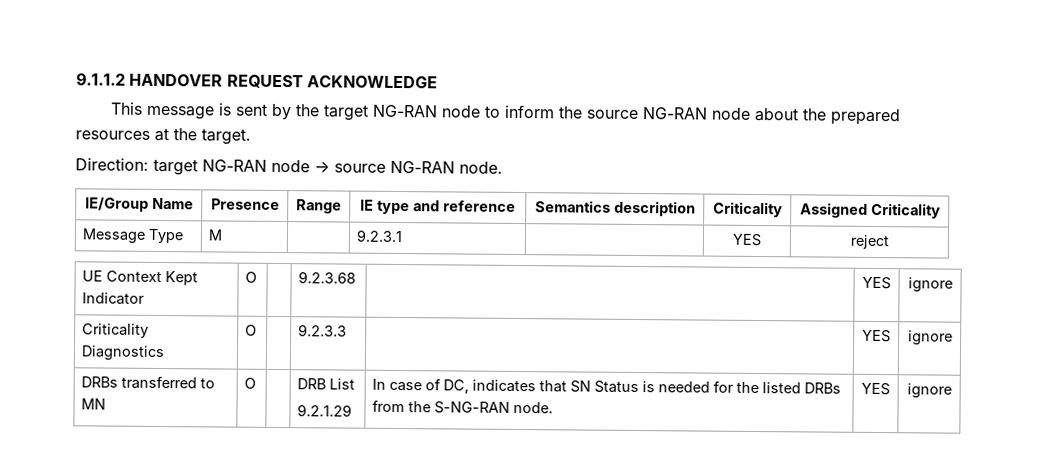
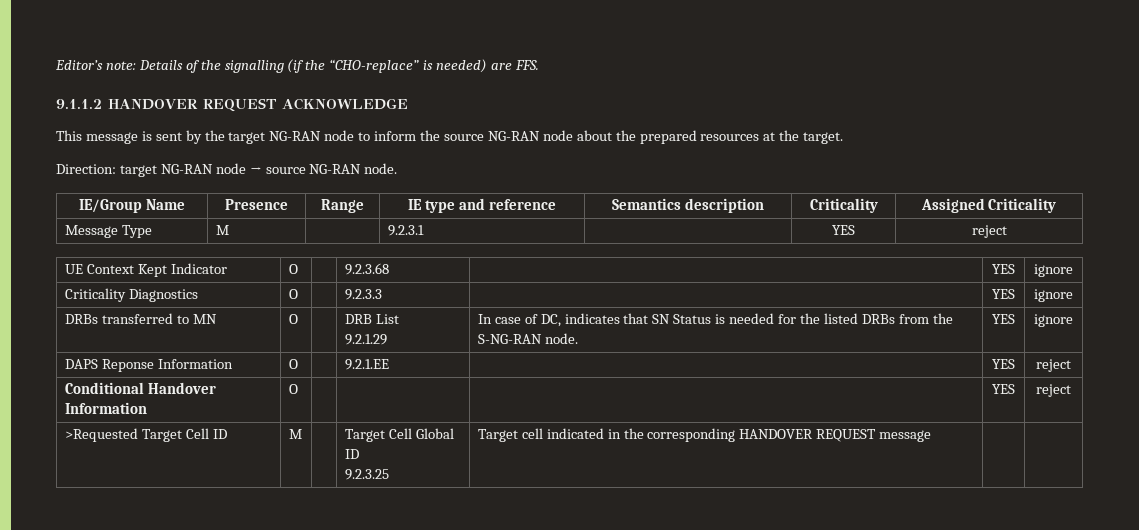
+ Editor’s note: Details of the signalling (if the “CHO-replace” is needed) are FFS.
+ DAPS Reponse Information | O | | 9.2.1.EE | | YES | reject
+ Conditional Handover Information | O | | | | YES | reject
+ >Requested Target Cell ID | M | | Target Cell Global ID
+ 9.2.3.25 | Target cell indicated in the corresponding HANDOVER REQUEST message | |

